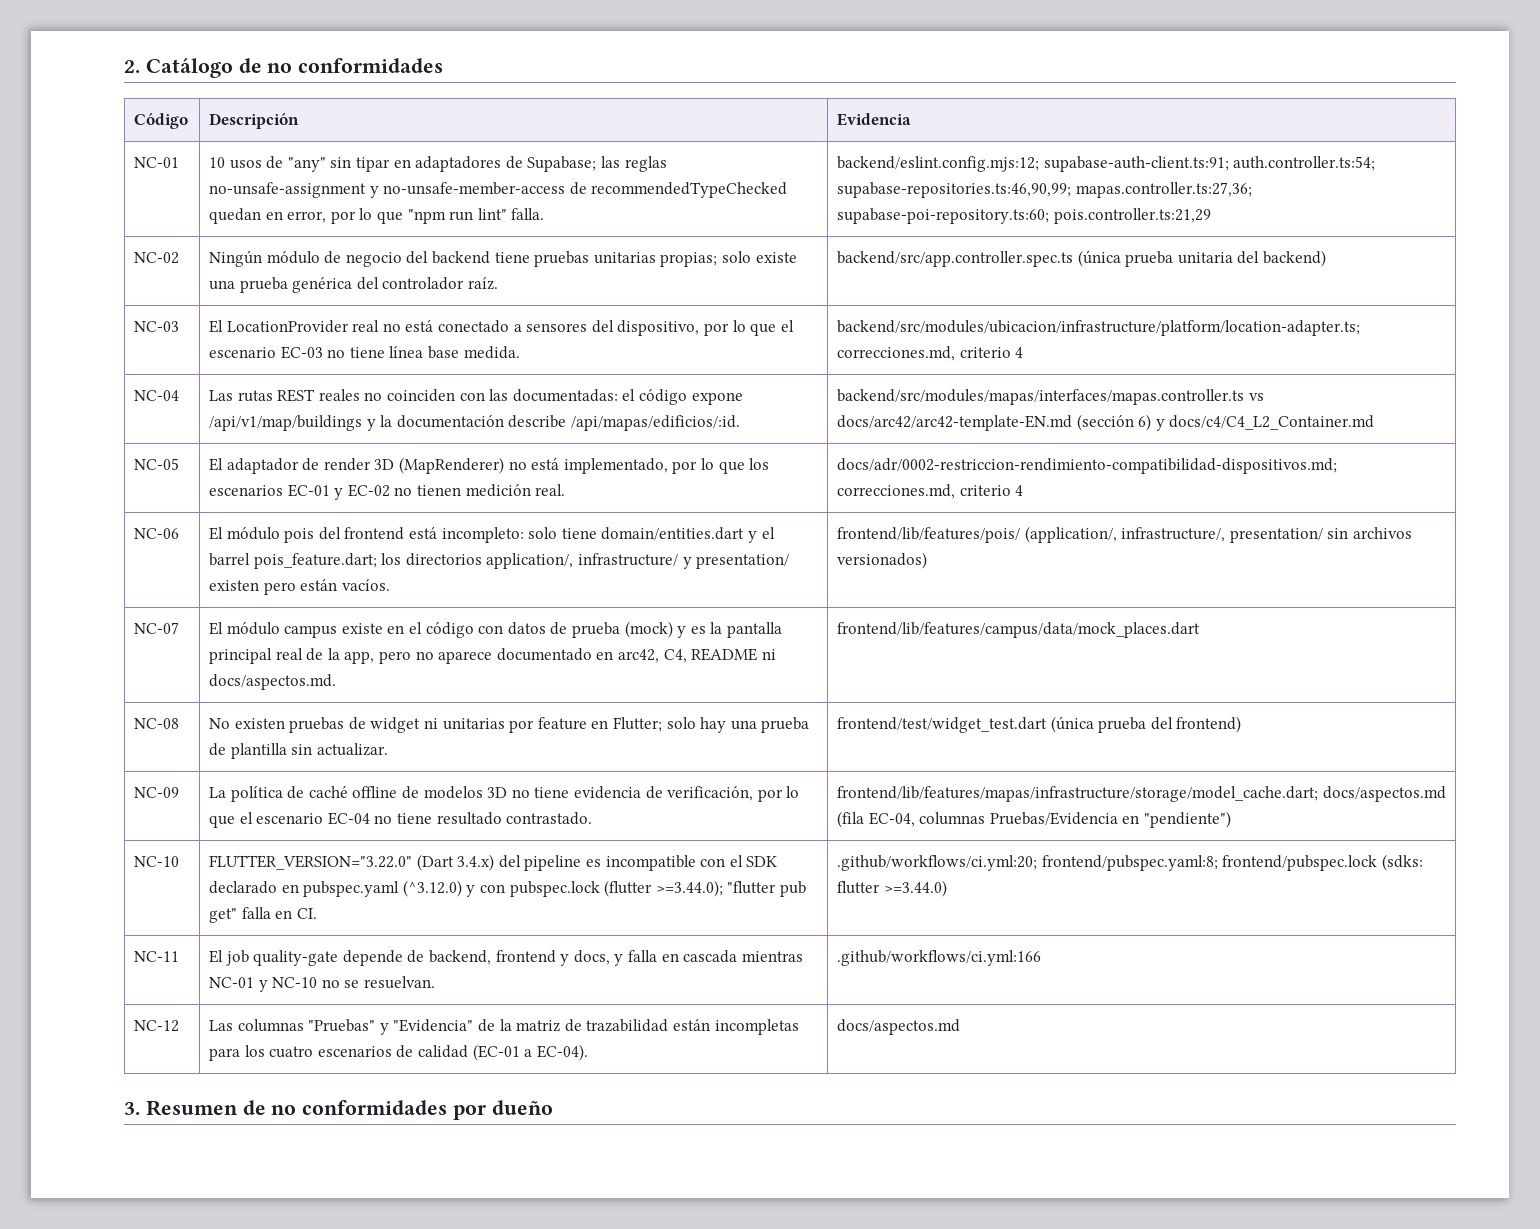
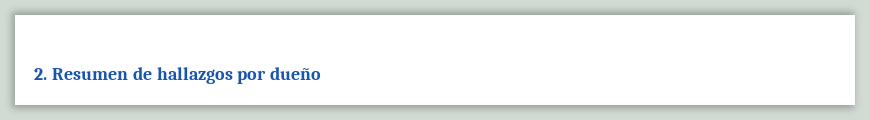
- 2. Catálogo de no conformidades
- Código | Descripción | Evidencia
- NC-01 | 10 usos de "any" sin tipar en adaptadores de Supabase; las reglas no-unsafe-assignment y no-unsafe-member-access de recommendedTypeChecked quedan en error, por lo que "npm run lint" falla. | backend/eslint.config.mjs:12; supabase-auth-client.ts:91; auth.controller.ts:54; supabase-repositories.ts:46,90,99; mapas.controller.ts:27,36; supabase-poi-repository.ts:60; pois.controller.ts:21,29
- NC-02 | Ningún módulo de negocio del backend tiene pruebas unitarias propias; solo existe una prueba genérica del controlador raíz. | backend/src/app.controller.spec.ts (única prueba unitaria del backend)
- NC-03 | El LocationProvider real no está conectado a sensores del dispositivo, por lo que el escenario EC-03 no tiene línea base medida. | backend/src/modules/ubicacion/infrastructure/platform/location-adapter.ts; correcciones.md, criterio 4
- NC-04 | Las rutas REST reales no coinciden con las documentadas: el código expone /api/v1/map/buildings y la documentación describe /api/mapas/edificios/:id. | backend/src/modules/mapas/interfaces/mapas.controller.ts vs docs/arc42/arc42-template-EN.md (sección 6) y docs/c4/C4_L2_Container.md
- NC-05 | El adaptador de render 3D (MapRenderer) no está implementado, por lo que los escenarios EC-01 y EC-02 no tienen medición real. | docs/adr/0002-restriccion-rendimiento-compatibilidad-dispositivos.md; correcciones.md, criterio 4
- NC-06 | El módulo pois del frontend está incompleto: solo tiene domain/entities.dart y el barrel pois_feature.dart; los directorios application/, infrastructure/ y presentation/ existen pero están vacíos. | frontend/lib/features/pois/ (application/, infrastructure/, presentation/ sin archivos versionados)
- NC-07 | El módulo campus existe en el código con datos de prueba (mock) y es la pantalla principal real de la app, pero no aparece documentado en arc42, C4, README ni docs/aspectos.md. | frontend/lib/features/campus/data/mock_places.dart
- NC-08 | No existen pruebas de widget ni unitarias por feature en Flutter; solo hay una prueba de plantilla sin actualizar. | frontend/test/widget_test.dart (única prueba del frontend)
- NC-09 | La política de caché offline de modelos 3D no tiene evidencia de verificación, por lo que el escenario EC-04 no tiene resultado contrastado. | frontend/lib/features/mapas/infrastructure/storage/model_cache.dart; docs/aspectos.md (fila EC-04, columnas Pruebas/Evidencia en "pendiente")
- NC-10 | FLUTTER_VERSION="3.22.0" (Dart 3.4.x) del pipeline es incompatible con el SDK declarado en pubspec.yaml (^3.12.0) y con pubspec.lock (flutter >=3.44.0); "flutter pub get" falla en CI. | .github/workflows/ci.yml:20; frontend/pubspec.yaml:8; frontend/pubspec.lock (sdks: flutter >=3.44.0)
- NC-11 | El job quality-gate depende de backend, frontend y docs, y falla en cascada mientras NC-01 y NC-10 no se resuelvan. | .github/workflows/ci.yml:166
- NC-12 | Las columnas "Pruebas" y "Evidencia" de la matriz de trazabilidad están incompletas para los cuatro escenarios de calidad (EC-01 a EC-04). | docs/aspectos.md
- 3. Resumen de no conformidades por dueño
+ 2. Resumen de hallazgos por dueño

